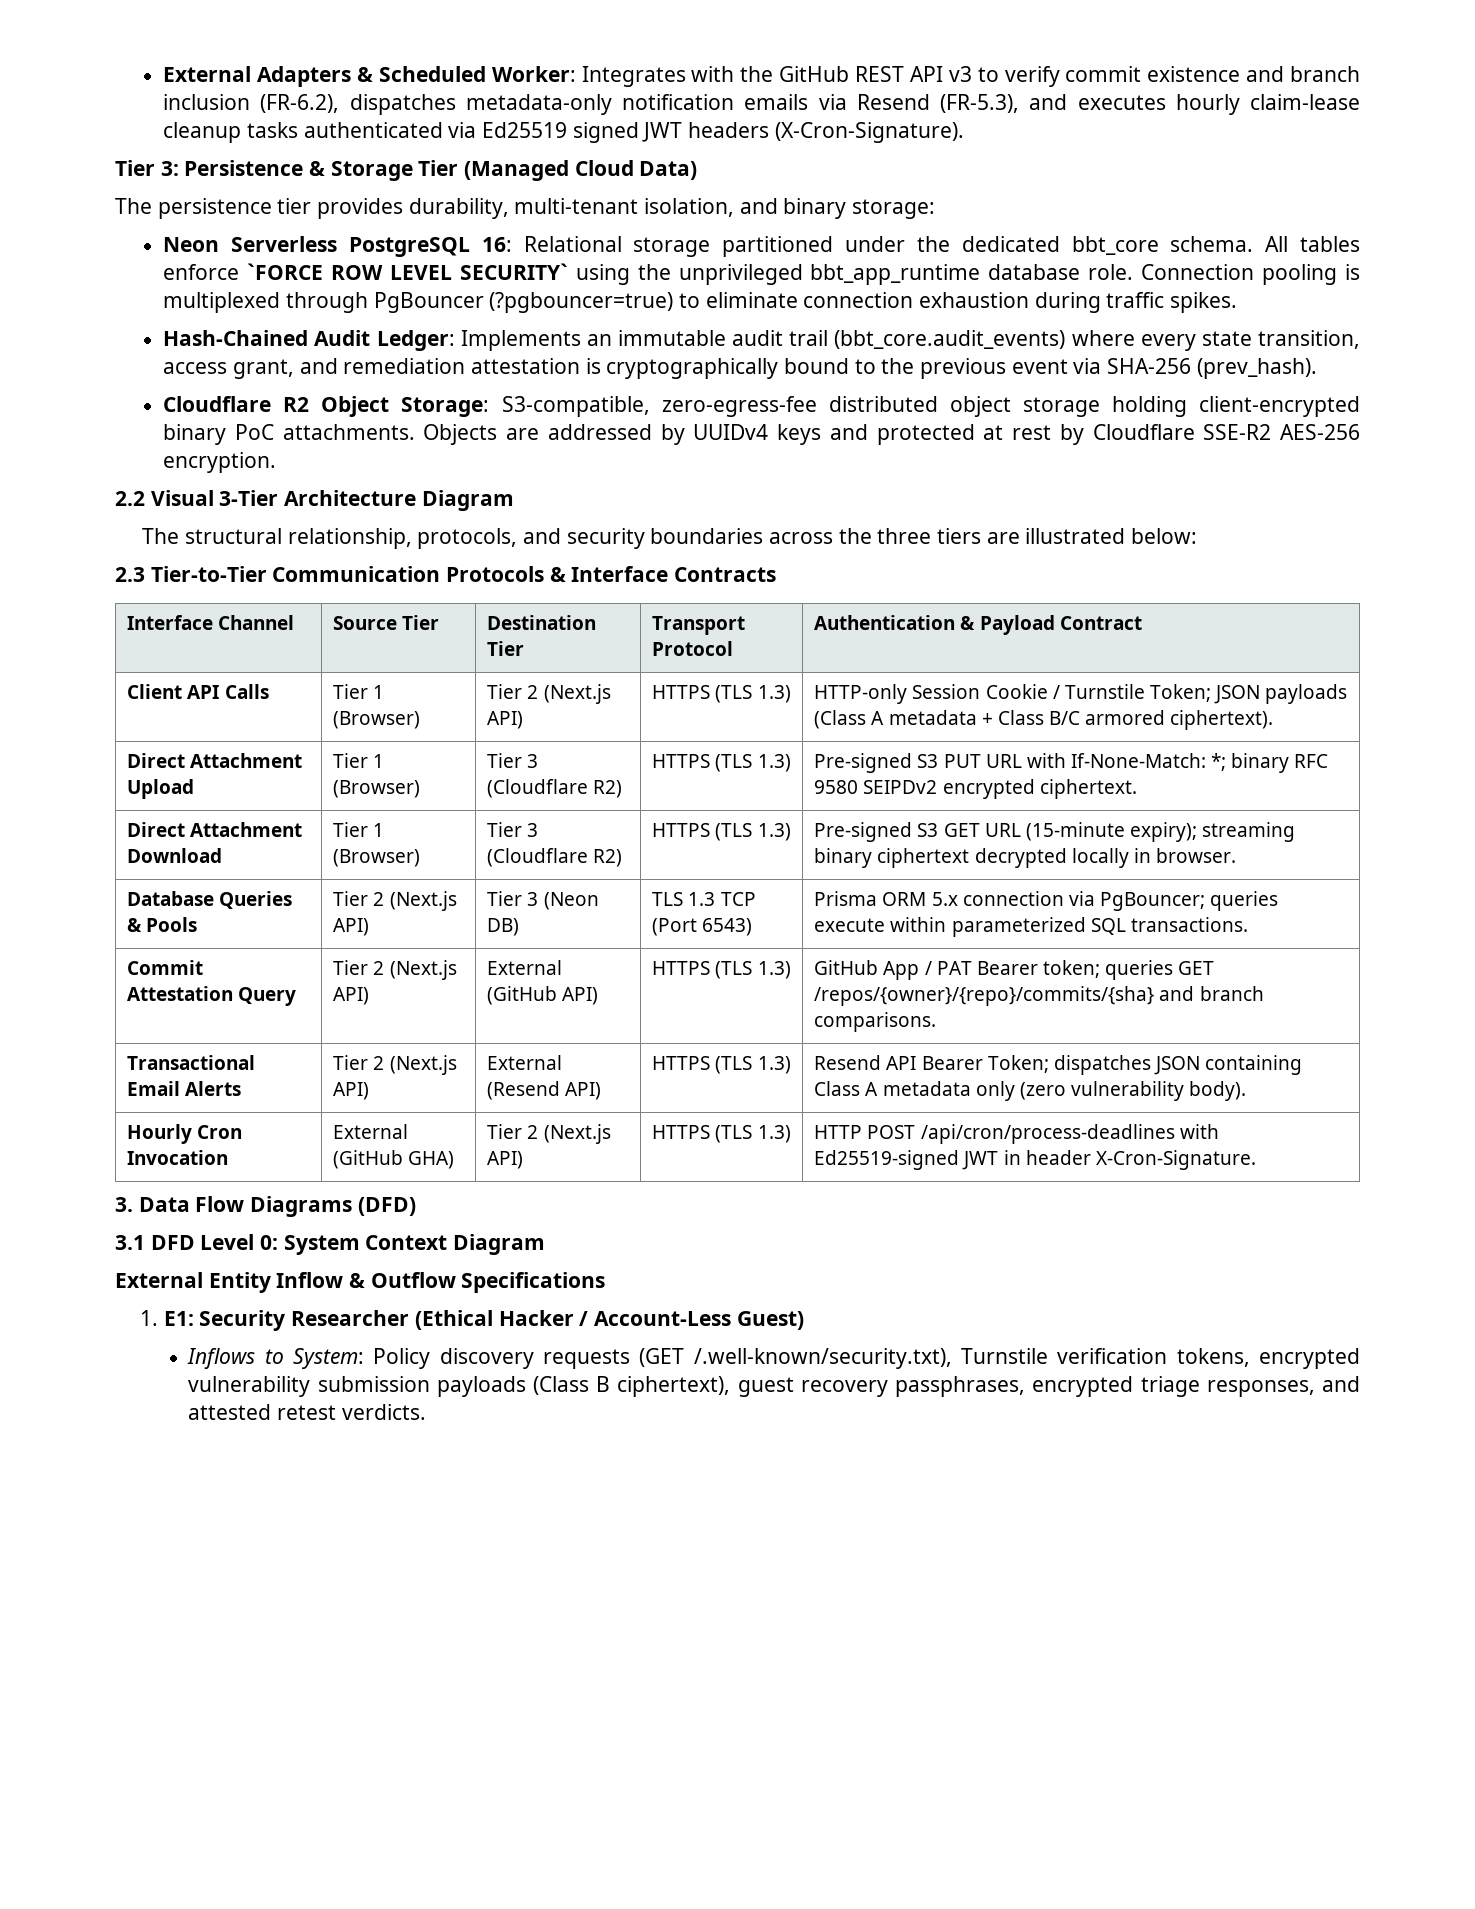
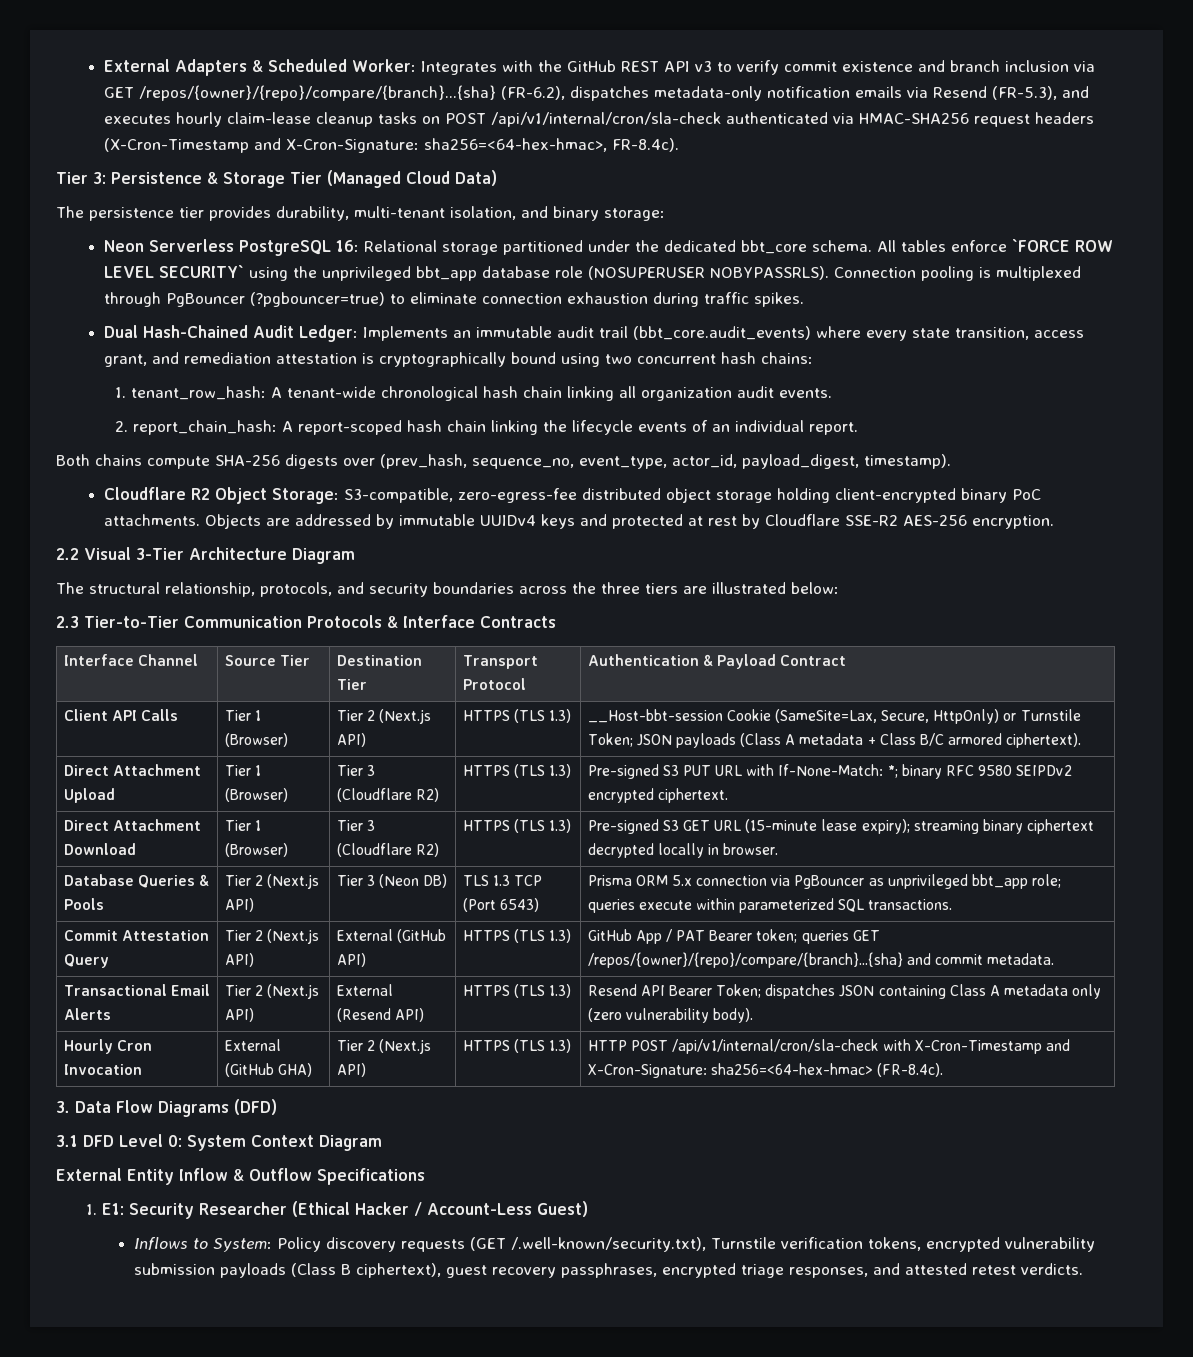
- External Adapters & Scheduled Worker: Integrates with the GitHub REST API v3 to verify commit existence and branch inclusion (FR-6.2), dispatches metadata-only notification emails via Resend (FR-5.3), and executes hourly claim-lease cleanup tasks authenticated via Ed25519 signed JWT headers (X-Cron-Signature).
+ External Adapters & Scheduled Worker: Integrates with the GitHub REST API v3 to verify commit existence and branch inclusion via GET /repos/{owner}/{repo}/compare/{branch}...{sha} (FR-6.2), dispatches metadata-only notification emails via Resend (FR-5.3), and executes hourly claim-lease cleanup tasks on POST /api/v1/internal/cron/sla-check authenticated via HMAC-SHA256 request headers (X-Cron-Timestamp and X-Cron-Signature: sha256=<64-hex-hmac>, FR-8.4c).
- All tables enforce `FORCE ROW LEVEL SECURITY` using the unprivileged bbt_app_runtime database role.
+ All tables enforce `FORCE ROW LEVEL SECURITY` using the unprivileged bbt_app database role (NOSUPERUSER NOBYPASSRLS).
- Hash-Chained Audit Ledger: Implements an immutable audit trail (bbt_core.audit_events) where every state transition, access grant, and remediation attestation is cryptographically bound to the previous event via SHA-256 (prev_hash).
+ Dual Hash-Chained Audit Ledger: Implements an immutable audit trail (bbt_core.audit_events) where every state transition, access grant, and remediation attestation is cryptographically bound using two concurrent hash chains:
+ 1. tenant_row_hash: A tenant-wide chronological hash chain linking all organization audit events.
+ 2. report_chain_hash: A report-scoped hash chain linking the lifecycle events of an individual report.
+ Both chains compute SHA-256 digests over (prev_hash, sequence_no, event_type, actor_id, payload_digest, timestamp).
- Objects are addressed by UUIDv4 keys and protected at rest by Cloudflare SSE-R2 AES-256 encryption.
+ Objects are addressed by immutable UUIDv4 keys and protected at rest by Cloudflare SSE-R2 AES-256 encryption.
- Client API Calls | Tier 1 (Browser) | Tier 2 (Next.js API) | HTTPS (TLS 1.3) | HTTP-only Session Cookie / Turnstile Token; JSON payloads (Class A metadata + Class B/C armored ciphertext).
+ Client API Calls | Tier 1 (Browser) | Tier 2 (Next.js API) | HTTPS (TLS 1.3) | __Host-bbt-session Cookie (SameSite=Lax, Secure, HttpOnly) or Turnstile Token; JSON payloads (Class A metadata + Class B/C armored ciphertext).
- Direct Attachment Download | Tier 1 (Browser) | Tier 3 (Cloudflare R2) | HTTPS (TLS 1.3) | Pre-signed S3 GET URL (15-minute expiry); streaming binary ciphertext decrypted locally in browser.
+ Direct Attachment Download | Tier 1 (Browser) | Tier 3 (Cloudflare R2) | HTTPS (TLS 1.3) | Pre-signed S3 GET URL (15-minute lease expiry); streaming binary ciphertext decrypted locally in browser.
- Database Queries & Pools | Tier 2 (Next.js API) | Tier 3 (Neon DB) | TLS 1.3 TCP (Port 6543) | Prisma ORM 5.x connection via PgBouncer; queries execute within parameterized SQL transactions.
+ Database Queries & Pools | Tier 2 (Next.js API) | Tier 3 (Neon DB) | TLS 1.3 TCP (Port 6543) | Prisma ORM 5.x connection via PgBouncer as unprivileged bbt_app role; queries execute within parameterized SQL transactions.
- Commit Attestation Query | Tier 2 (Next.js API) | External (GitHub API) | HTTPS (TLS 1.3) | GitHub App / PAT Bearer token; queries GET /repos/{owner}/{repo}/commits/{sha} and branch comparisons.
+ Commit Attestation Query | Tier 2 (Next.js API) | External (GitHub API) | HTTPS (TLS 1.3) | GitHub App / PAT Bearer token; queries GET /repos/{owner}/{repo}/compare/{branch}...{sha} and commit metadata.
- Hourly Cron Invocation | External (GitHub GHA) | Tier 2 (Next.js API) | HTTPS (TLS 1.3) | HTTP POST /api/cron/process-deadlines with Ed25519-signed JWT in header X-Cron-Signature.
+ Hourly Cron Invocation | External (GitHub GHA) | Tier 2 (Next.js API) | HTTPS (TLS 1.3) | HTTP POST /api/v1/internal/cron/sla-check with X-Cron-Timestamp and X-Cron-Signature: sha256=<64-hex-hmac> (FR-8.4c).

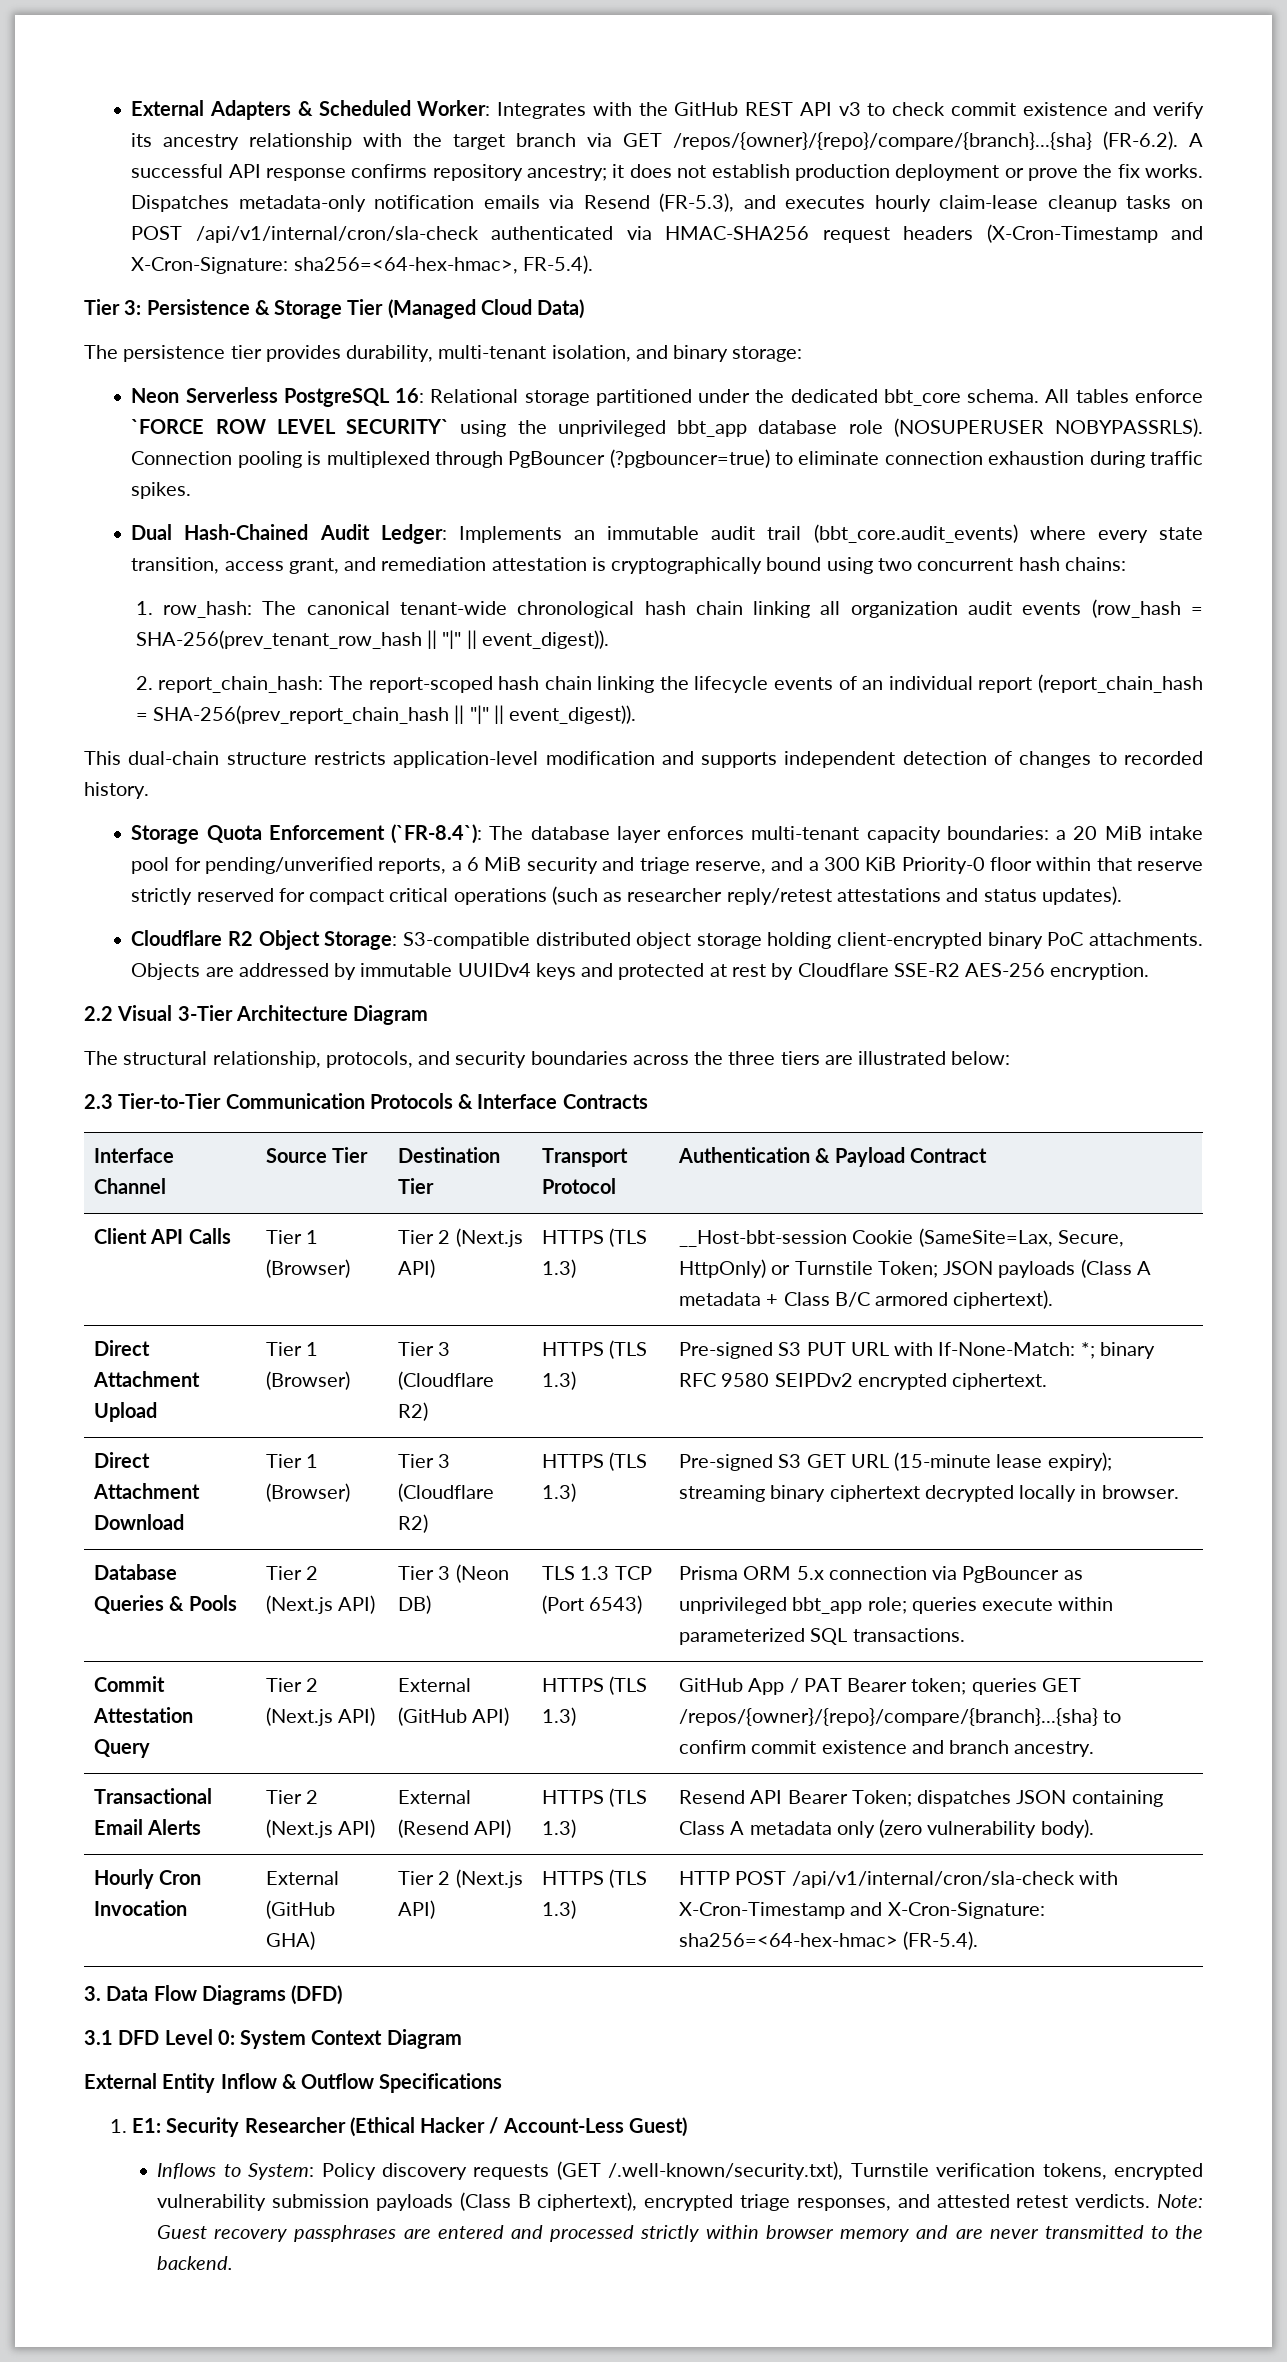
- External Adapters & Scheduled Worker: Integrates with the GitHub REST API v3 to verify commit existence and branch inclusion via GET /repos/{owner}/{repo}/compare/{branch}...{sha} (FR-6.2), dispatches metadata-only notification emails via Resend (FR-5.3), and executes hourly claim-lease cleanup tasks on POST /api/v1/internal/cron/sla-check authenticated via HMAC-SHA256 request headers (X-Cron-Timestamp and X-Cron-Signature: sha256=<64-hex-hmac>, FR-8.4c).
+ External Adapters & Scheduled Worker: Integrates with the GitHub REST API v3 to check commit existence and verify its ancestry relationship with the target branch via GET /repos/{owner}/{repo}/compare/{branch}...{sha} (FR-6.2). A successful API response confirms repository ancestry; it does not establish production deployment or prove the fix works. Dispatches metadata-only notification emails via Resend (FR-5.3), and executes hourly claim-lease cleanup tasks on POST /api/v1/internal/cron/sla-check authenticated via HMAC-SHA256 request headers (X-Cron-Timestamp and X-Cron-Signature: sha256=<64-hex-hmac>, FR-5.4).
- 1. tenant_row_hash: A tenant-wide chronological hash chain linking all organization audit events.
+ 1. row_hash: The canonical tenant-wide chronological hash chain linking all organization audit events (row_hash = SHA-256(prev_tenant_row_hash || "|" || event_digest)).
- 2. report_chain_hash: A report-scoped hash chain linking the lifecycle events of an individual report.
- Both chains compute SHA-256 digests over (prev_hash, sequence_no, event_type, actor_id, payload_digest, timestamp).
+ 2. report_chain_hash: The report-scoped hash chain linking the lifecycle events of an individual report (report_chain_hash = SHA-256(prev_report_chain_hash || "|" || event_digest)).
+ This dual-chain structure restricts application-level modification and supports independent detection of changes to recorded history.
+ Storage Quota Enforcement (`FR-8.4`): The database layer enforces multi-tenant capacity boundaries: a 20 MiB intake pool for pending/unverified reports, a 6 MiB security and triage reserve, and a 300 KiB Priority-0 floor within that reserve strictly reserved for compact critical operations (such as researcher reply/retest attestations and status updates).
- Cloudflare R2 Object Storage: S3-compatible, zero-egress-fee distributed object storage holding client-encrypted binary PoC attachments.
+ Cloudflare R2 Object Storage: S3-compatible distributed object storage holding client-encrypted binary PoC attachments.
- Commit Attestation Query | Tier 2 (Next.js API) | External (GitHub API) | HTTPS (TLS 1.3) | GitHub App / PAT Bearer token; queries GET /repos/{owner}/{repo}/compare/{branch}...{sha} and commit metadata.
+ Commit Attestation Query | Tier 2 (Next.js API) | External (GitHub API) | HTTPS (TLS 1.3) | GitHub App / PAT Bearer token; queries GET /repos/{owner}/{repo}/compare/{branch}...{sha} to confirm commit existence and branch ancestry.
- Hourly Cron Invocation | External (GitHub GHA) | Tier 2 (Next.js API) | HTTPS (TLS 1.3) | HTTP POST /api/v1/internal/cron/sla-check with X-Cron-Timestamp and X-Cron-Signature: sha256=<64-hex-hmac> (FR-8.4c).
+ Hourly Cron Invocation | External (GitHub GHA) | Tier 2 (Next.js API) | HTTPS (TLS 1.3) | HTTP POST /api/v1/internal/cron/sla-check with X-Cron-Timestamp and X-Cron-Signature: sha256=<64-hex-hmac> (FR-5.4).
- Inflows to System: Policy discovery requests (GET /.well-known/security.txt), Turnstile verification tokens, encrypted vulnerability submission payloads (Class B ciphertext), guest recovery passphrases, encrypted triage responses, and attested retest verdicts.
+ Inflows to System: Policy discovery requests (GET /.well-known/security.txt), Turnstile verification tokens, encrypted vulnerability submission payloads (Class B ciphertext), encrypted triage responses, and attested retest verdicts.
+ Note: Guest recovery passphrases are entered and processed strictly within browser memory and are never transmitted to the backend.

